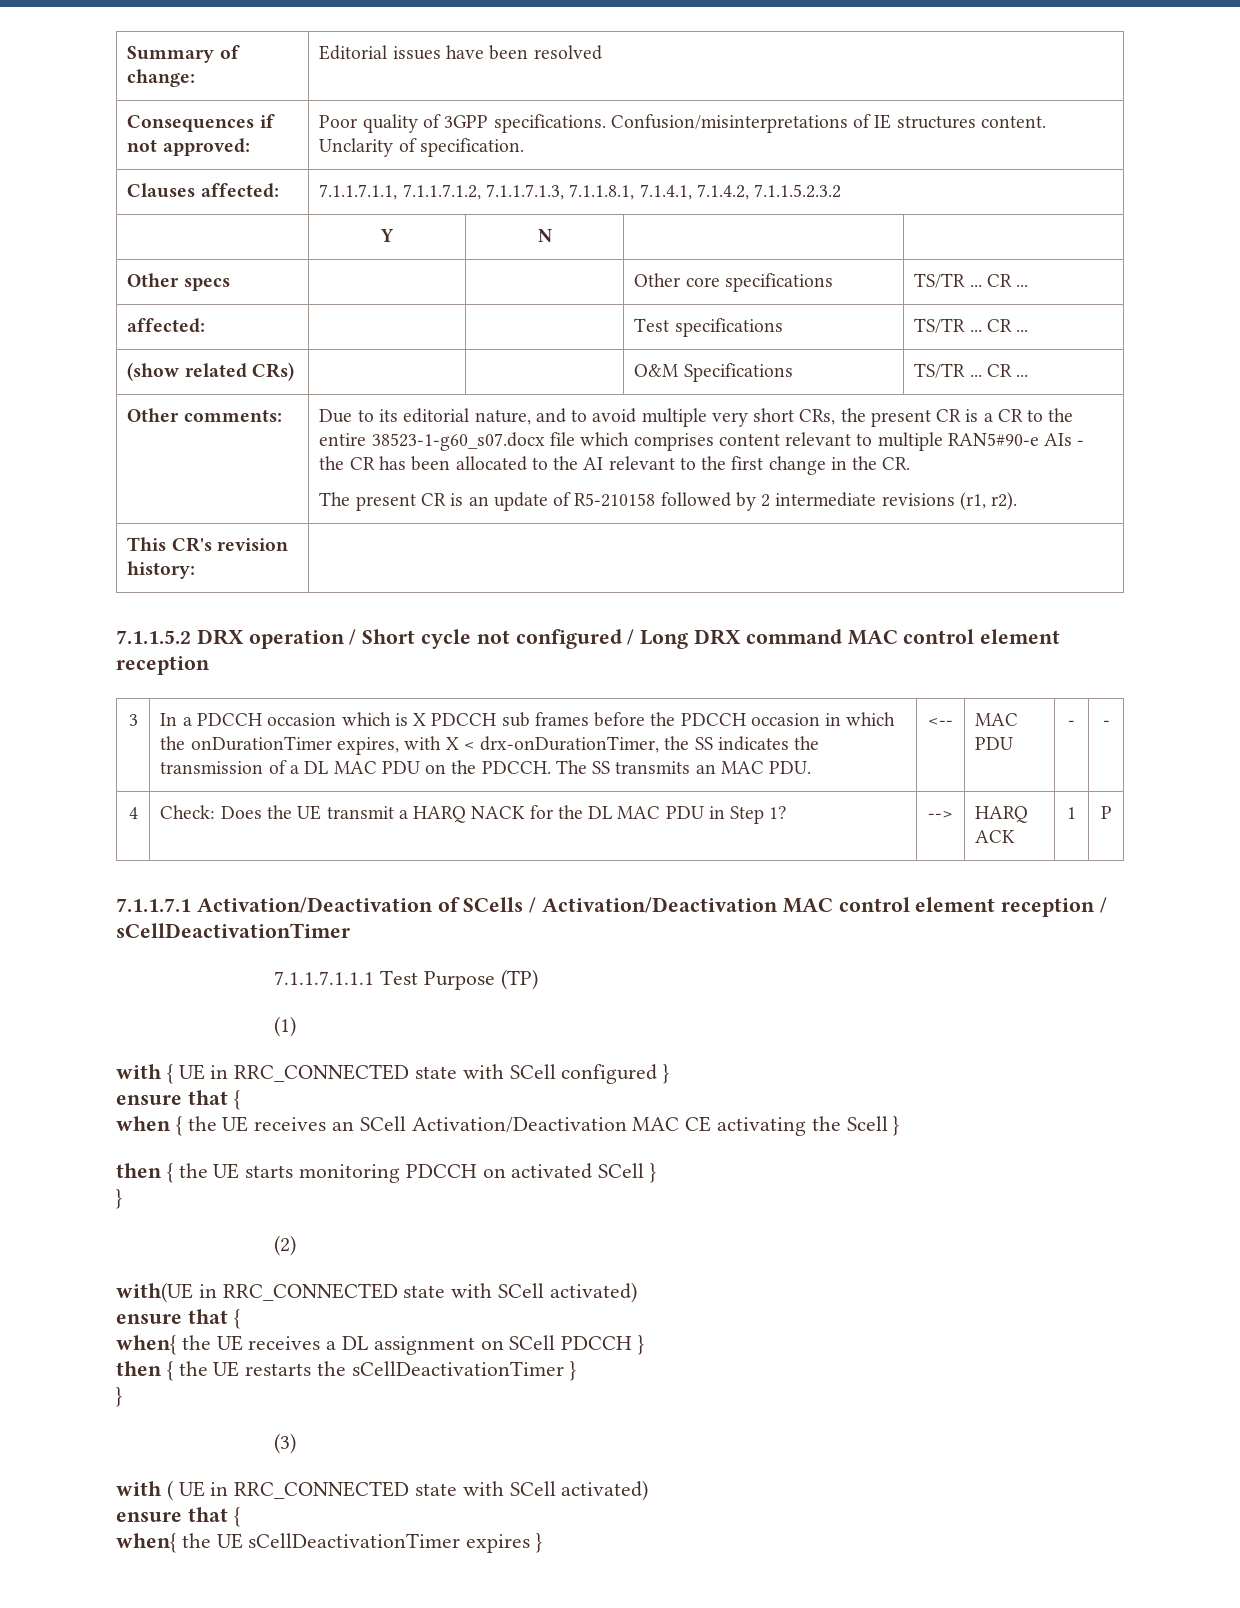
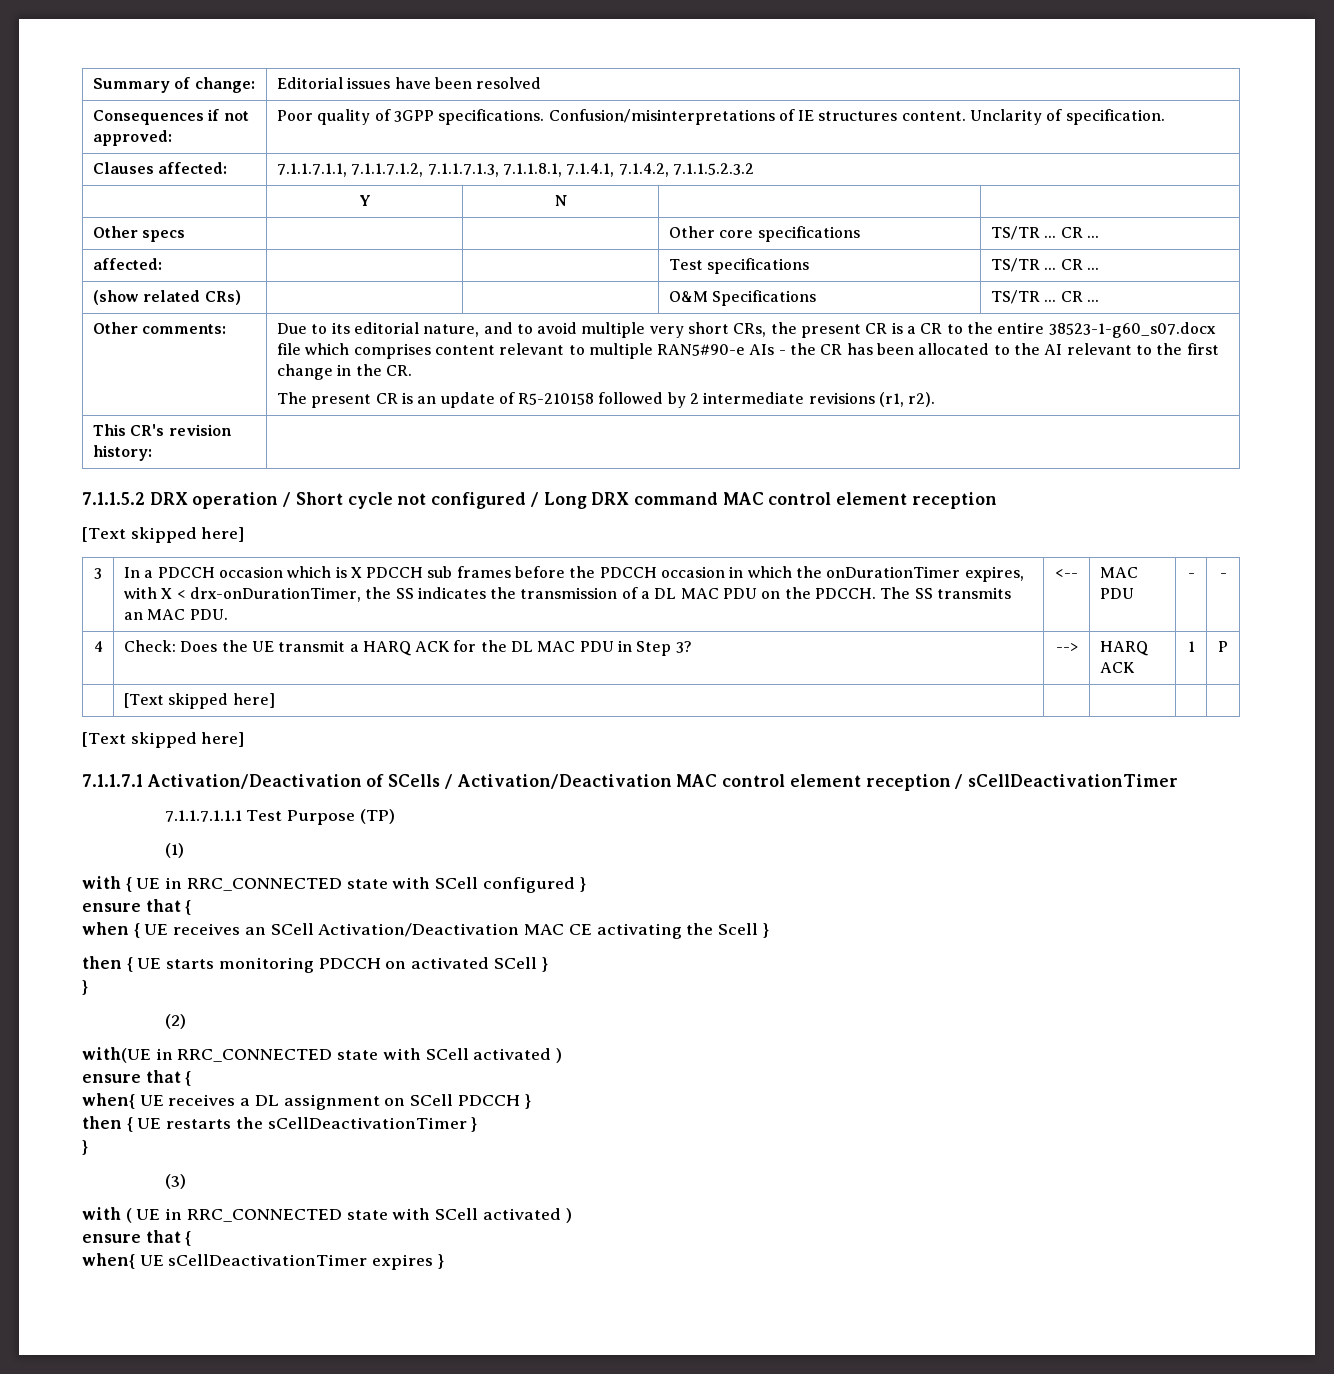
  7.1.1.5.2 DRX operation / Short cycle not configured / Long DRX command MAC control element reception
+ [Text skipped here]
- 4 | Check: Does the UE transmit a HARQ NACK for the DL MAC PDU in Step 1? | --> | HARQ ACK | 1 | P
+ 4 | Check: Does the UE transmit a HARQ ACK for the DL MAC PDU in Step 3? | --> | HARQ ACK | 1 | P
+ | [Text skipped here] | | | |
+ [Text skipped here]
- when { the UE receives an SCell Activation/Deactivation MAC CE activating the Scell }
+ when { UE receives an SCell Activation/Deactivation MAC CE activating the Scell }
- then { the UE starts monitoring PDCCH on activated SCell }
+ then { UE starts monitoring PDCCH on activated SCell }
- with(UE in RRC_CONNECTED state with SCell activated)
+ with(UE in RRC_CONNECTED state with SCell activated )
  ensure that {
- when{ the UE receives a DL assignment on SCell PDCCH }
+ when{ UE receives a DL assignment on SCell PDCCH }
- then { the UE restarts the sCellDeactivationTimer }
+ then { UE restarts the sCellDeactivationTimer }
- with ( UE in RRC_CONNECTED state with SCell activated)
+ with ( UE in RRC_CONNECTED state with SCell activated )
  ensure that {
- when{ the UE sCellDeactivationTimer expires }
+ when{ UE sCellDeactivationTimer expires }

